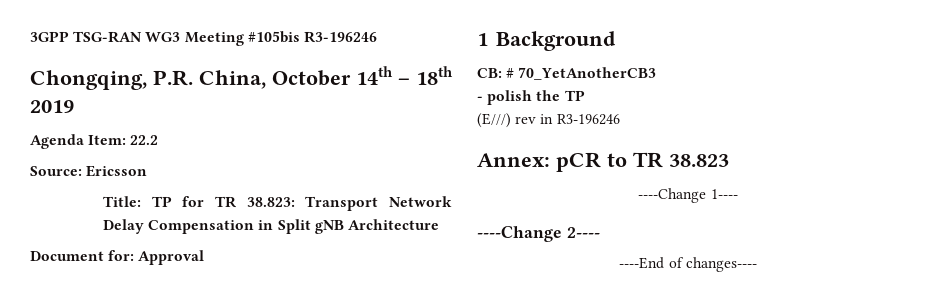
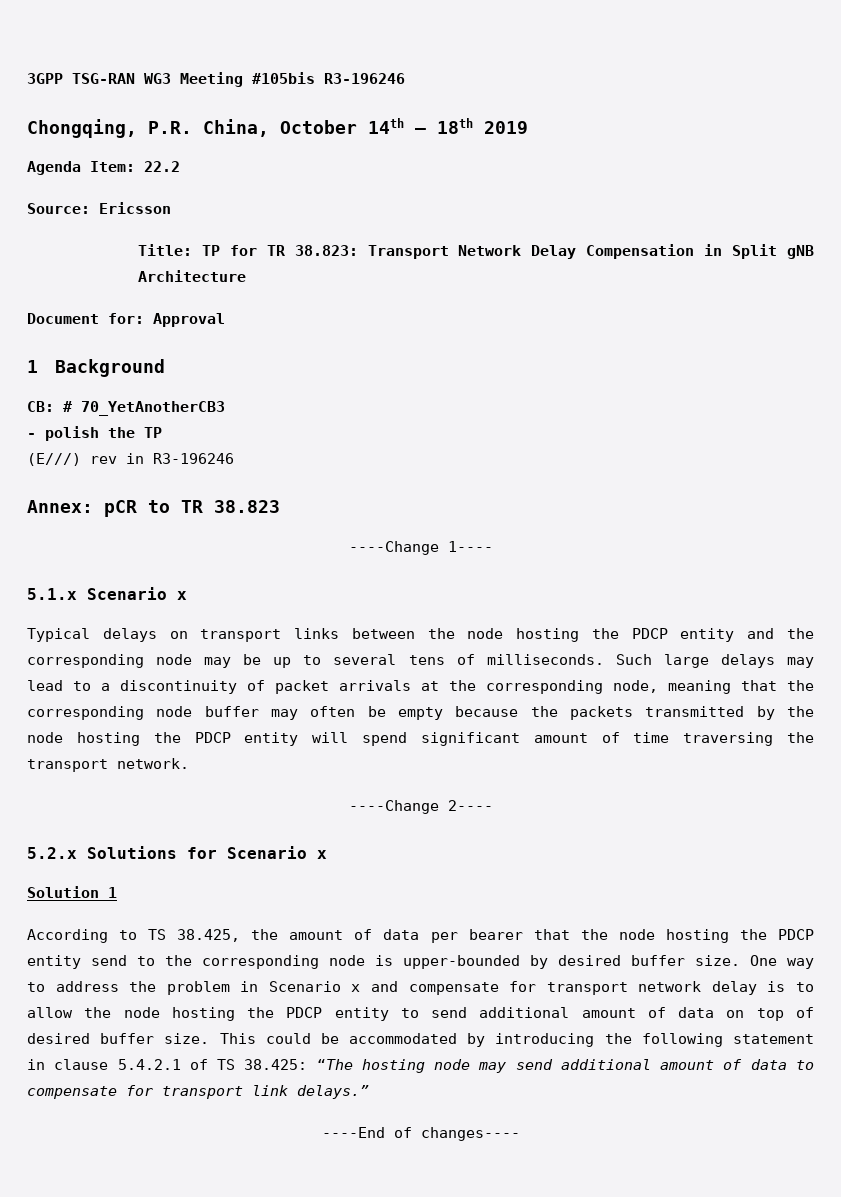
+ 5.1.x Scenario x
+ Typical delays on transport links between the node hosting the PDCP entity and the corresponding node may be up to several tens of milliseconds. Such large delays may lead to a discontinuity of packet arrivals at the corresponding node, meaning that the corresponding node buffer may often be empty because the packets transmitted by the node hosting the PDCP entity will spend significant amount of time traversing the transport network.
  ----Change 2----
+ 5.2.x Solutions for Scenario x
+ Solution 1
+ According to TS 38.425, the amount of data per bearer that the node hosting the PDCP entity send to the corresponding node is upper-bounded by desired buffer size. One way to address the problem in Scenario x and compensate for transport network delay is to allow the node hosting the PDCP entity to send additional amount of data on top of desired buffer size. This could be accommodated by introducing the following statement in clause 5.4.2.1 of TS 38.425: “The hosting node may send additional amount of data to compensate for transport link delays.”

